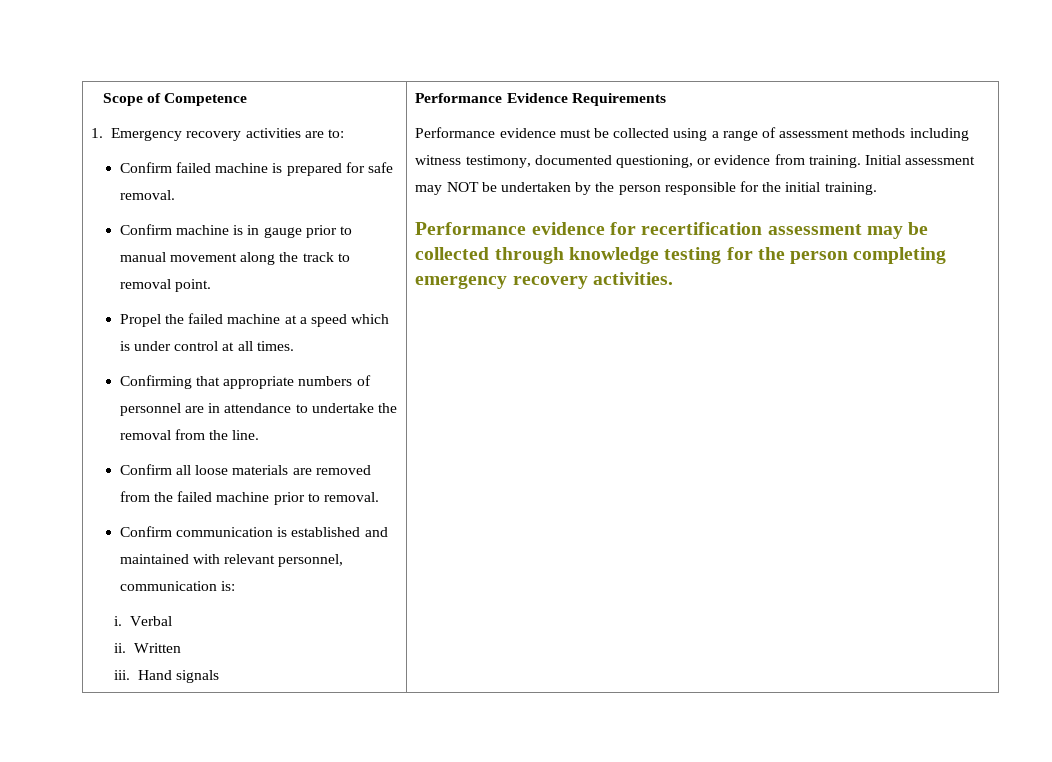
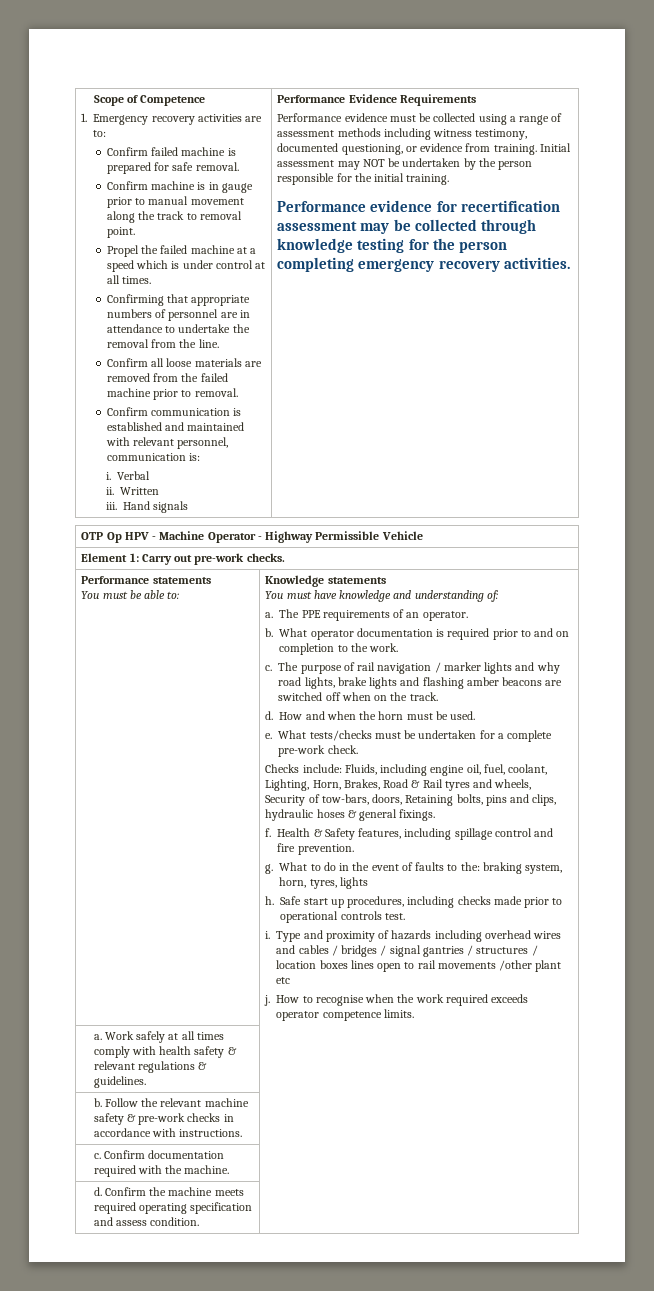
+ OTP Op HPV - Machine Operator - Highway Permissible Vehicle
+ Element 1: Carry out pre-work checks.
+ Performance statements
+ You must be able to: | Knowledge statements
+ You must have knowledge and understanding of:
+ a. The PPE requirements of an operator.
+ b. What operator documentation is required prior to and on completion to the work.
+ c. The purpose of rail navigation / marker lights and why road lights, brake lights and flashing amber beacons are switched off when on the track.
+ d. How and when the horn must be used.
+ e. What tests/checks must be undertaken for a complete pre-work check.
+ Checks include: Fluids, including engine oil, fuel, coolant, Lighting, Horn, Brakes, Road & Rail tyres and wheels, Security of tow-bars, doors, Retaining bolts, pins and clips, hydraulic hoses & general fixings.
+ f. Health & Safety features, including spillage control and fire prevention.
+ g. What to do in the event of faults to the: braking system, horn, tyres, lights
+ h. Safe start up procedures, including checks made prior to operational controls test.
+ i. Type and proximity of hazards including overhead wires and cables / bridges / signal gantries / structures / location boxes lines open to rail movements /other plant etc
+ j. How to recognise when the work required exceeds operator competence limits.
+ a. Work safely at all times comply with health safety & relevant regulations & guidelines. |
+ b. Follow the relevant machine safety & pre-work checks in accordance with instructions. |
+ c. Confirm documentation required with the machine. |
+ d. Confirm the machine meets required operating specification and assess condition. |

